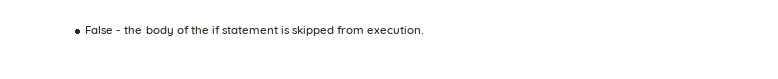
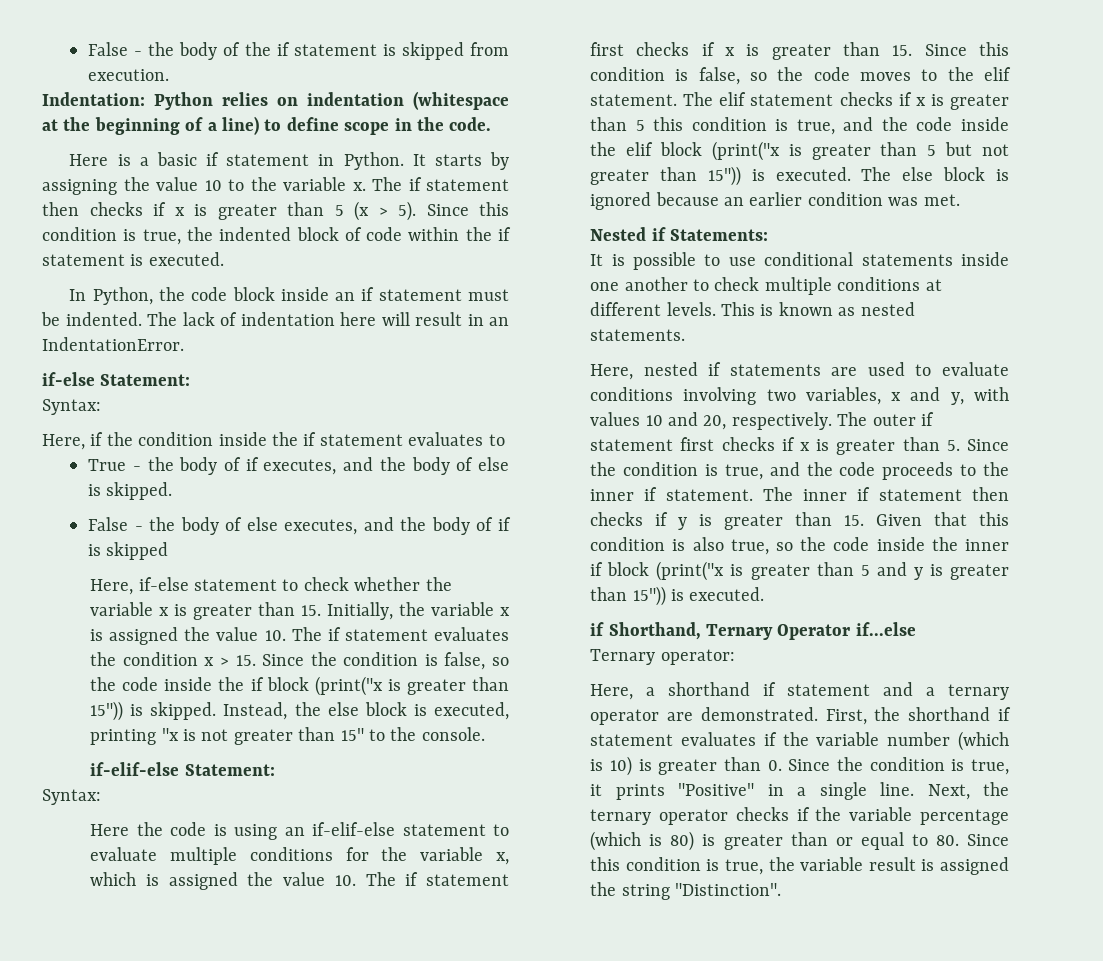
+ Indentation: Python relies on indentation (whitespace at the beginning of a line) to define scope in the code.
+ Here is a basic if statement in Python. It starts by assigning the value 10 to the variable x. The if statement then checks if x is greater than 5 (x > 5). Since this condition is true, the indented block of code within the if statement is executed.
+ In Python, the code block inside an if statement must be indented. The lack of indentation here will result in an IndentationError.
+ if-else Statement:
+ Syntax:
+ Here, if the condition inside the if statement evaluates to
+ True - the body of if executes, and the body of else is skipped.
+ False - the body of else executes, and the body of if is skipped
+ Here, if-else statement to check whether the variable x is greater than 15. Initially, the variable x is assigned the value 10. The if statement evaluates the condition x > 15. Since the condition is false, so the code inside the if block (print("x is greater than 15")) is skipped. Instead, the else block is executed, printing "x is not greater than 15" to the console.
+ if-elif-else Statement:
+ Syntax:
+ Here the code is using an if-elif-else statement to evaluate multiple conditions for the variable x, which is assigned the value 10. The if statement first checks if x is greater than 15. Since this condition is false, so the code moves to the elif statement. The elif statement checks if x is greater than 5 this condition is true, and the code inside the elif block (print("x is greater than 5 but not greater than 15")) is executed. The else block is ignored because an earlier condition was met.
+ Nested if Statements:
+ It is possible to use conditional statements inside one another to check multiple conditions at different levels. This is known as nested statements.
+ Here, nested if statements are used to evaluate conditions involving two variables, x and y, with values 10 and 20, respectively. The outer if statement first checks if x is greater than 5. Since the condition is true, and the code proceeds to the inner if statement. The inner if statement then checks if y is greater than 15. Given that this condition is also true, so the code inside the inner if block (print("x is greater than 5 and y is greater than 15")) is executed.
+ if Shorthand, Ternary Operator if...else
+ Ternary operator:
+ Here, a shorthand if statement and a ternary operator are demonstrated. First, the shorthand if statement evaluates if the variable number (which is 10) is greater than 0. Since the condition is true, it prints "Positive" in a single line. Next, the ternary operator checks if the variable percentage (which is 80) is greater than or equal to 80. Since this condition is true, the variable result is assigned the string "Distinction".

